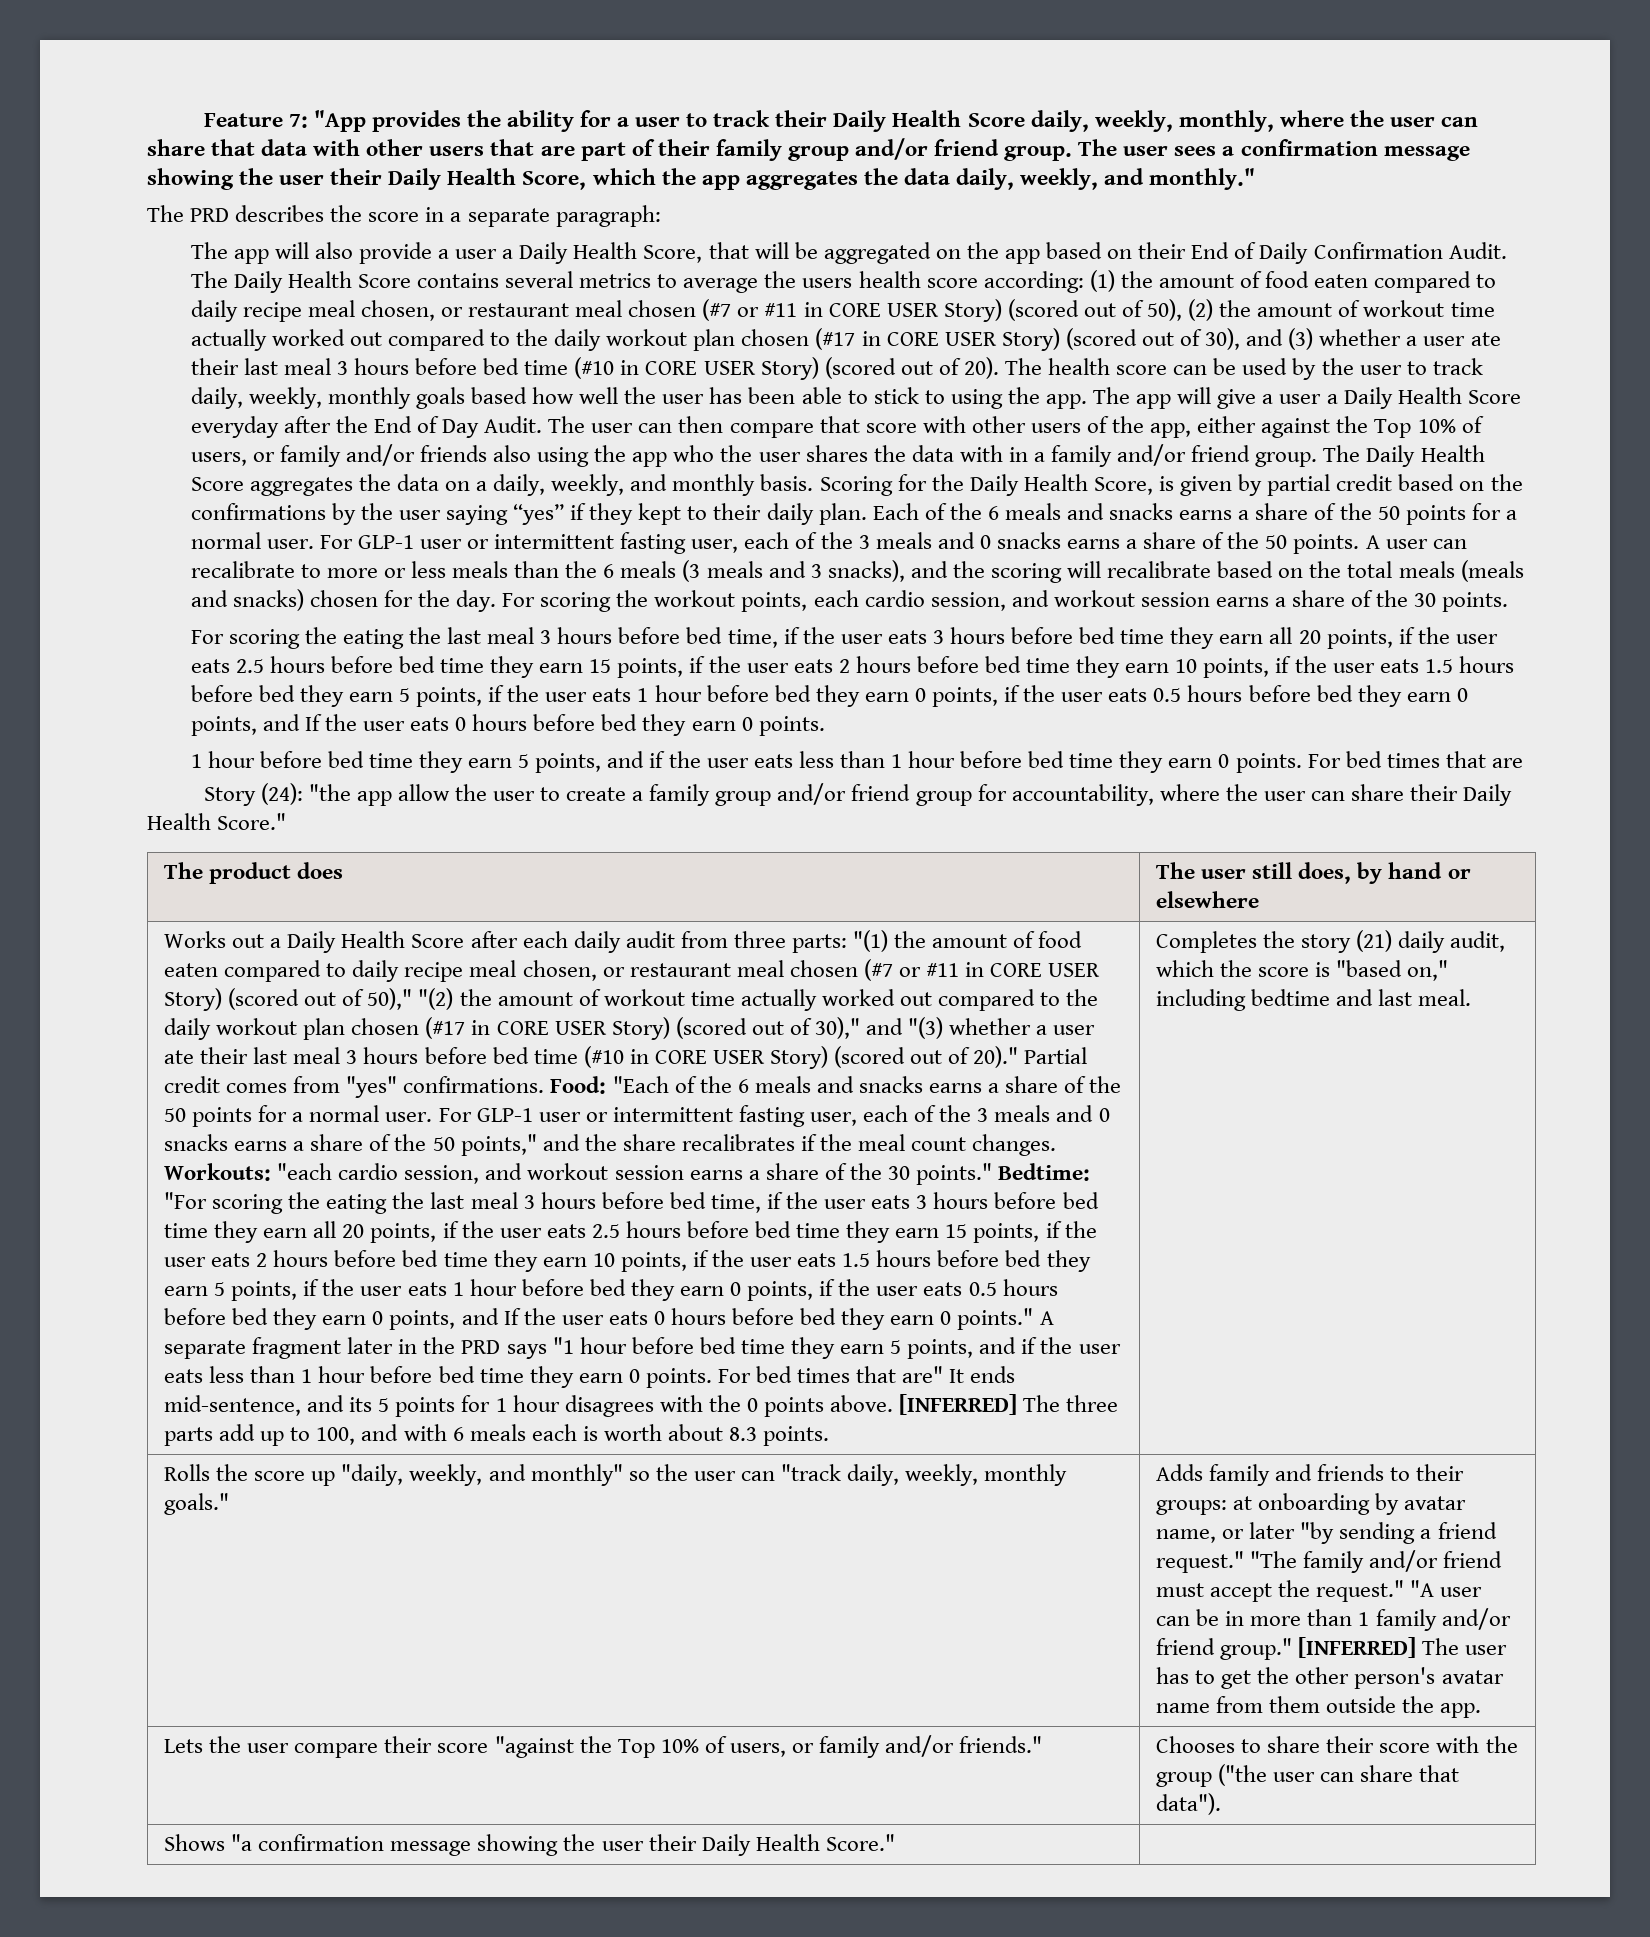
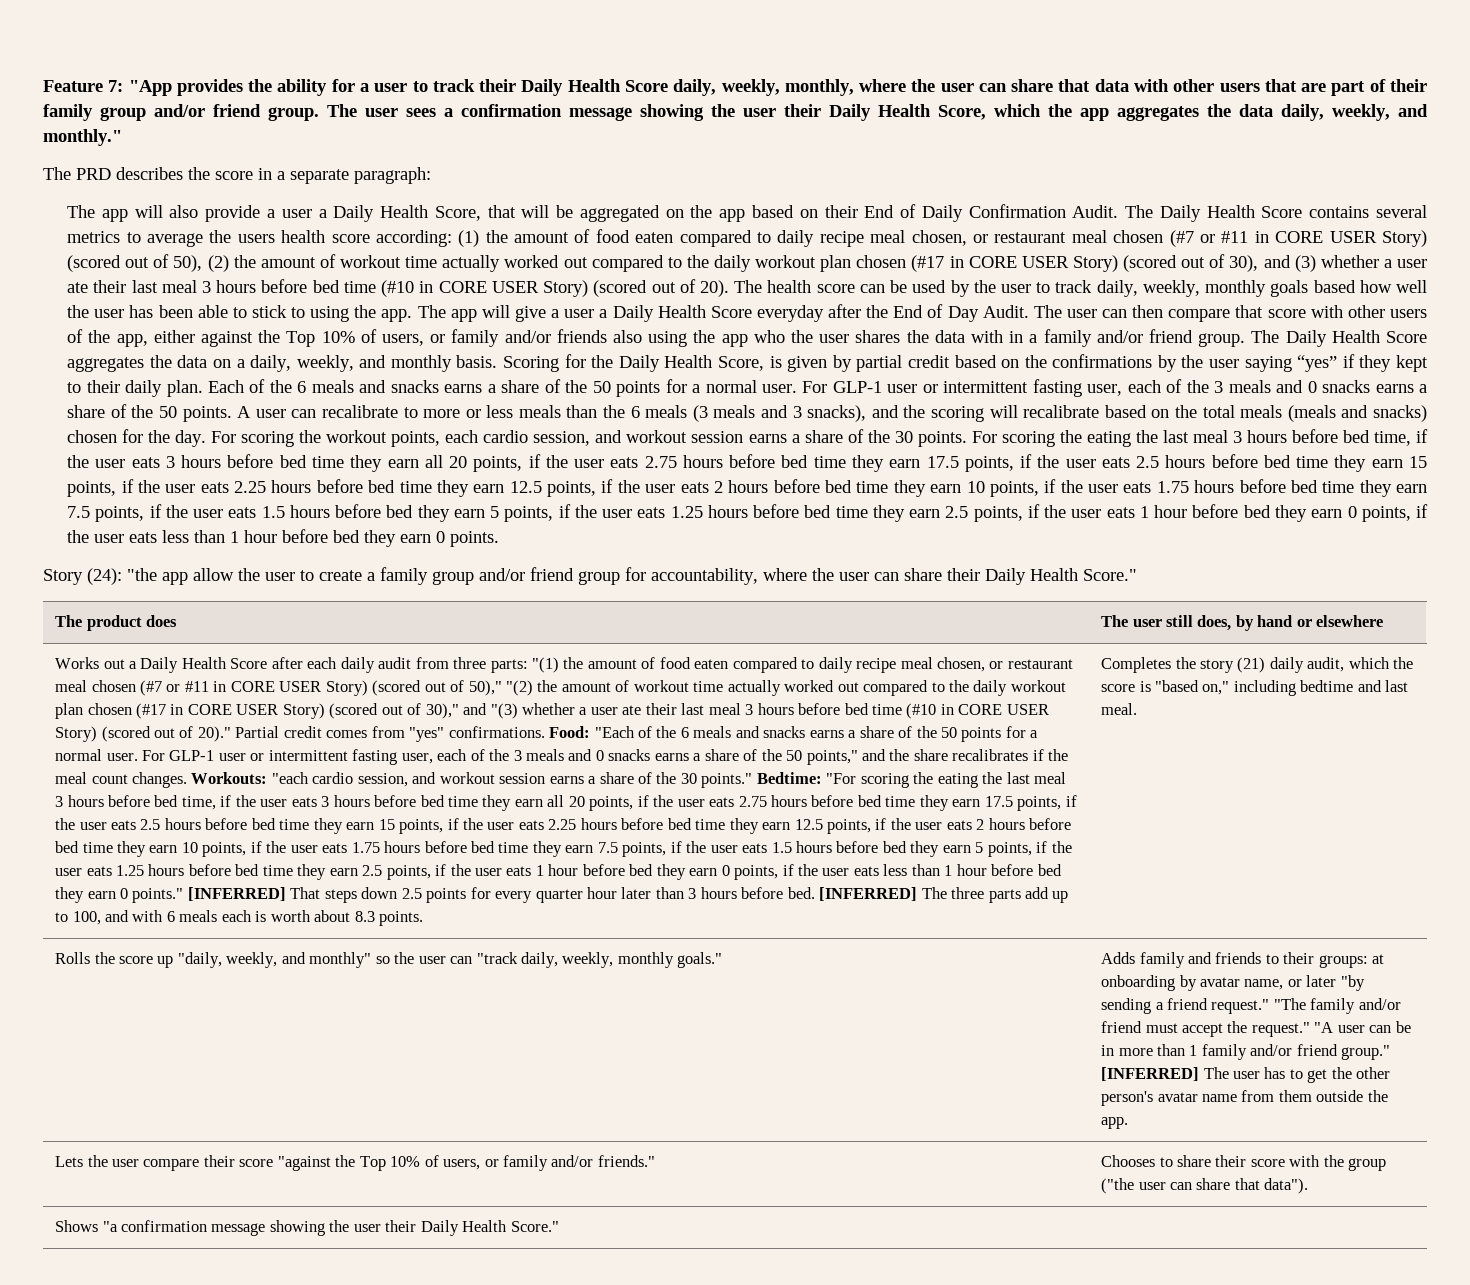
- For scoring the workout points, each cardio session, and workout session earns a share of the 30 points.
- For scoring the eating the last meal 3 hours before bed time, if the user eats 3 hours before bed time they earn all 20 points, if the user eats 2.5 hours before bed time they earn 15 points, if the user eats 2 hours before bed time they earn 10 points, if the user eats 1.5 hours before bed they earn 5 points, if the user eats 1 hour before bed they earn 0 points, if the user eats 0.5 hours before bed they earn 0 points, and If the user eats 0 hours before bed they earn 0 points.
+ For scoring the workout points, each cardio session, and workout session earns a share of the 30 points. For scoring the eating the last meal 3 hours before bed time, if the user eats 3 hours before bed time they earn all 20 points, if the user eats 2.75 hours before bed time they earn 17.5 points, if the user eats 2.5 hours before bed time they earn 15 points, if the user eats 2.25 hours before bed time they earn 12.5 points, if the user eats 2 hours before bed time they earn 10 points, if the user eats 1.75 hours before bed time they earn 7.5 points, if the user eats 1.5 hours before bed they earn 5 points, if the user eats 1.25 hours before bed time they earn 2.5 points, if the user eats 1 hour before bed they earn 0 points, if the user eats less than 1 hour before bed they earn 0 points.
- 1 hour before bed time they earn 5 points, and if the user eats less than 1 hour before bed time they earn 0 points. For bed times that are
- "For scoring the eating the last meal 3 hours before bed time, if the user eats 3 hours before bed time they earn all 20 points, if the user eats 2.5 hours before bed time they earn 15 points, if the user eats 2 hours before bed time they earn 10 points, if the user eats 1.5 hours before bed they earn 5 points, if the user eats 1 hour before bed they earn 0 points, if the user eats 0.5 hours before bed they earn 0 points, and If the user eats 0 hours before bed they earn 0 points."
+ "For scoring the eating the last meal 3 hours before bed time, if the user eats 3 hours before bed time they earn all 20 points, if the user eats 2.75 hours before bed time they earn 17.5 points, if the user eats 2.5 hours before bed time they earn 15 points, if the user eats 2.25 hours before bed time they earn 12.5 points, if the user eats 2 hours before bed time they earn 10 points, if the user eats 1.75 hours before bed time they earn 7.5 points, if the user eats 1.5 hours before bed they earn 5 points, if the user eats 1.25 hours before bed time they earn 2.5 points, if the user eats 1 hour before bed they earn 0 points, if the user eats less than 1 hour before bed they earn 0 points."
- A separate fragment later in the PRD says "1 hour before bed time they earn 5 points, and if the user eats less than 1 hour before bed time they earn 0 points. For bed times that are" It ends mid-sentence, and its 5 points for 1 hour disagrees with the 0 points above.
+ [INFERRED] That steps down 2.5 points for every quarter hour later than 3 hours before bed.

